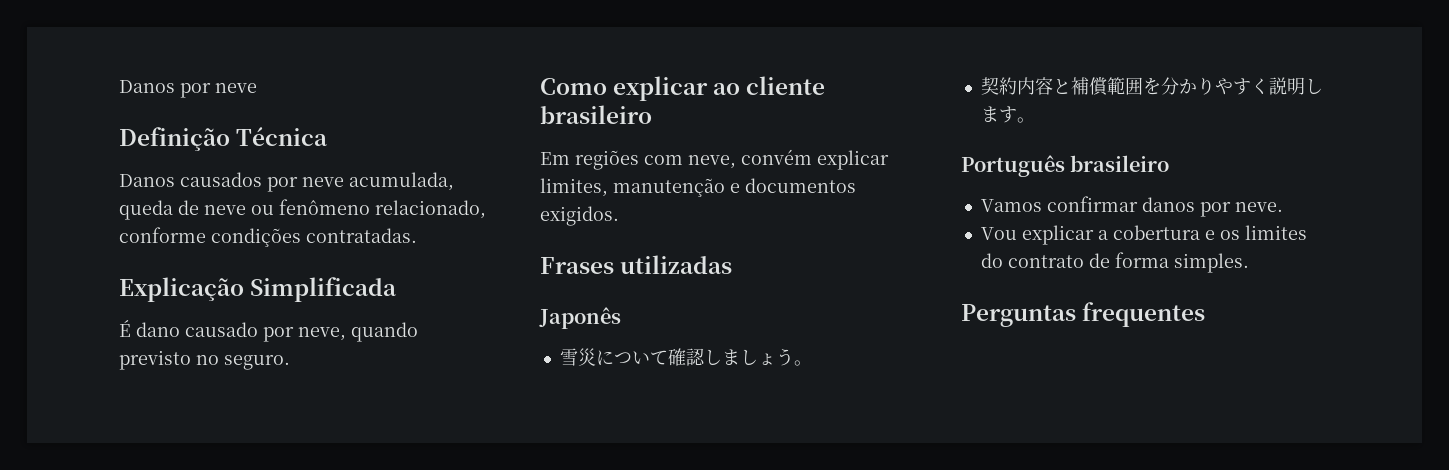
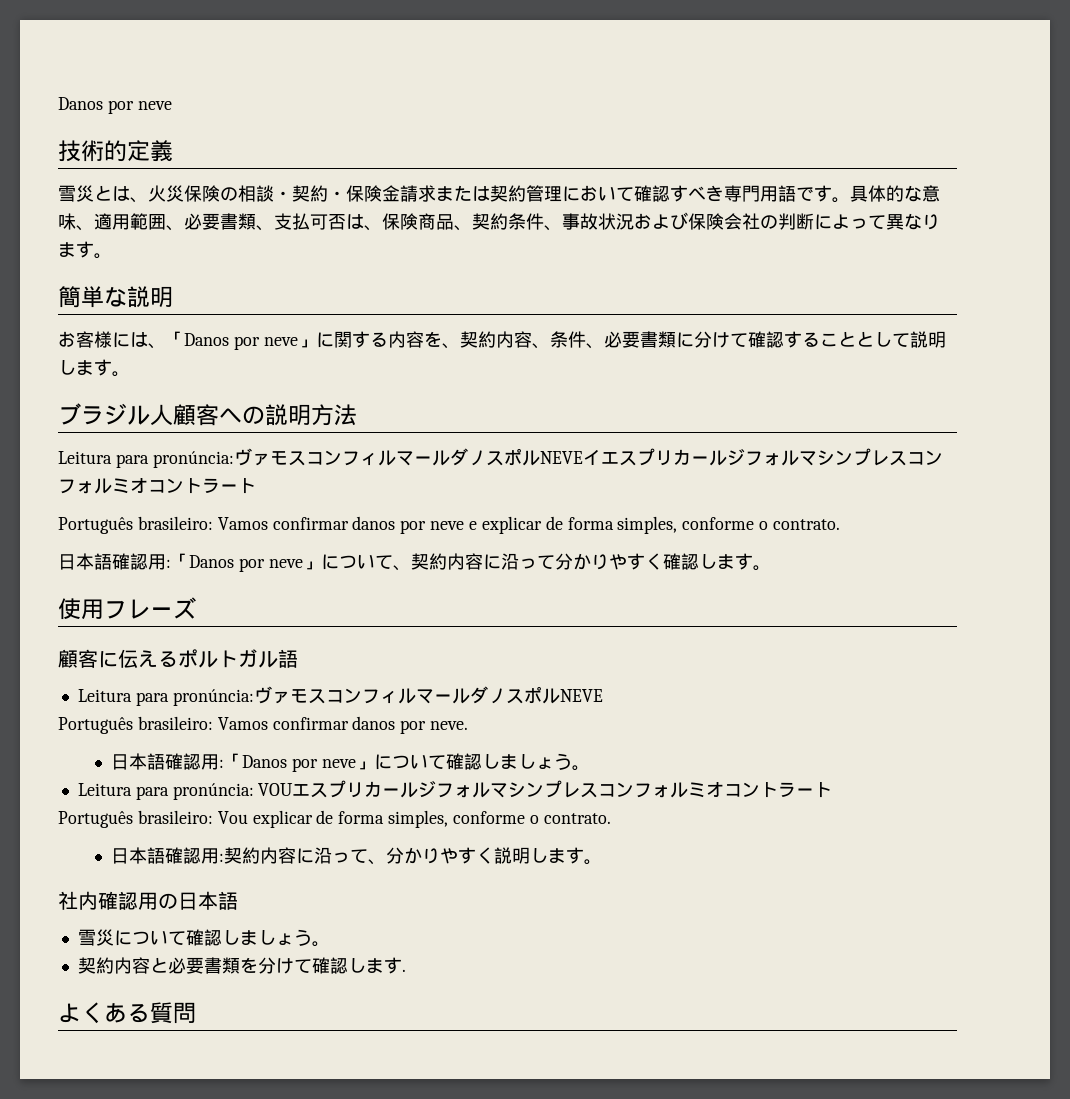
- Definição Técnica
- Danos causados por neve acumulada, queda de neve ou fenômeno relacionado, conforme condições contratadas.
- Explicação Simplificada
- É dano causado por neve, quando previsto no seguro.
- Como explicar ao cliente brasileiro
- Em regiões com neve, convém explicar limites, manutenção e documentos exigidos.
- Frases utilizadas
- Japonês
+ 技術的定義
+ 雪災とは、火災保険の相談・契約・保険金請求または契約管理において確認すべき専門用語です。具体的な意味、適用範囲、必要書類、支払可否は、保険商品、契約条件、事故状況および保険会社の判断によって異なります。
+ 簡単な説明
+ お客様には、「Danos por neve」に関する内容を、契約内容、条件、必要書類に分けて確認することとして説明します。
+ ブラジル人顧客への説明方法
+ Leitura para pronúncia:ヴァモスコンフィルマールダノスポルNEVEイエスプリカールジフォルマシンプレスコンフォルミオコントラート
+ Português brasileiro: Vamos confirmar danos por neve e explicar de forma simples, conforme o contrato.
+ 日本語確認用:「Danos por neve」について、契約内容に沿って分かりやすく確認します。
+ 使用フレーズ
+ 顧客に伝えるポルトガル語
+ Leitura para pronúncia:ヴァモスコンフィルマールダノスポルNEVE
+ Português brasileiro: Vamos confirmar danos por neve.
+ 日本語確認用:「Danos por neve」について確認しましょう。
+ Leitura para pronúncia: VOUエスプリカールジフォルマシンプレスコンフォルミオコントラート
+ Português brasileiro: Vou explicar de forma simples, conforme o contrato.
+ 日本語確認用:契約内容に沿って、分かりやすく説明します。
+ 社内確認用の日本語
- 契約内容と補償範囲を分かりやすく説明します。
- Português brasileiro
- Vamos confirmar danos por neve.
- Vou explicar a cobertura e os limites do contrato de forma simples.
- Perguntas frequentes
+ 契約内容と必要書類を分けて確認します.
+ よくある質問

